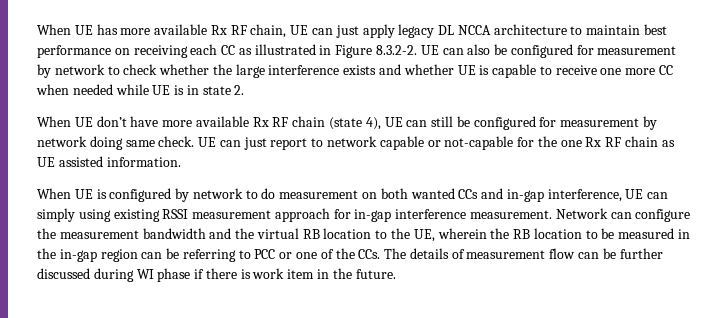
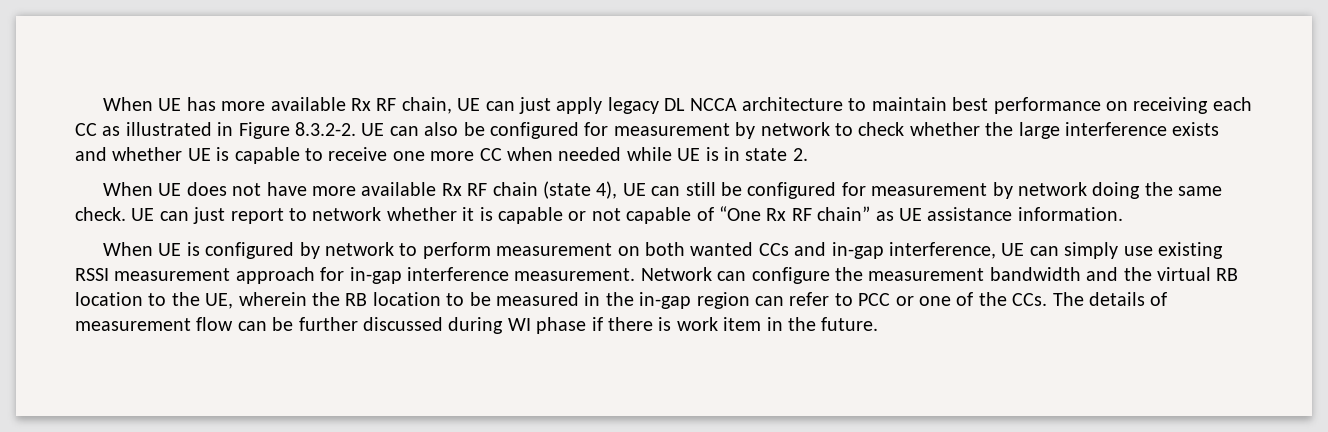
- When UE don’t have more available Rx RF chain (state 4), UE can still be configured for measurement by network doing same check.
+ When UE does not have more available Rx RF chain (state 4), UE can still be configured for measurement by network doing the same check.
- UE can just report to network capable or not-capable for the one Rx RF chain as UE assisted information.
+ UE can just report to network whether it is capable or not capable of “One Rx RF chain” as UE assistance information.
- When UE is configured by network to do measurement on both wanted CCs and in-gap interference, UE can simply using existing RSSI measurement approach for in-gap interference measurement.
+ When UE is configured by network to perform measurement on both wanted CCs and in-gap interference, UE can simply use existing RSSI measurement approach for in-gap interference measurement.
- Network can configure the measurement bandwidth and the virtual RB location to the UE, wherein the RB location to be measured in the in-gap region can be referring to PCC or one of the CCs. The details of measurement flow can be further discussed during WI phase if there is work item in the future.
+ Network can configure the measurement bandwidth and the virtual RB location to the UE, wherein the RB location to be measured in the in-gap region can refer to PCC or one of the CCs. The details of measurement flow can be further discussed during WI phase if there is work item in the future.

